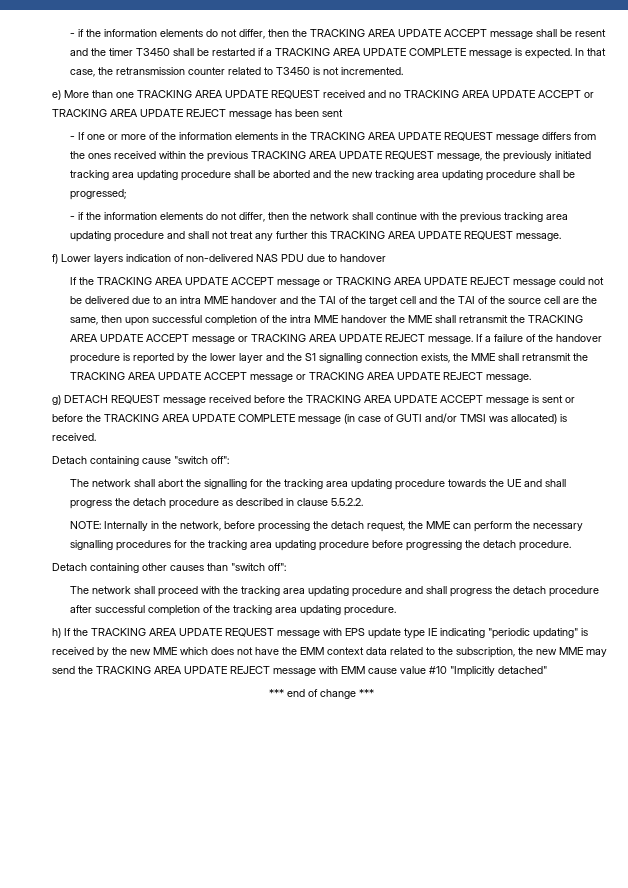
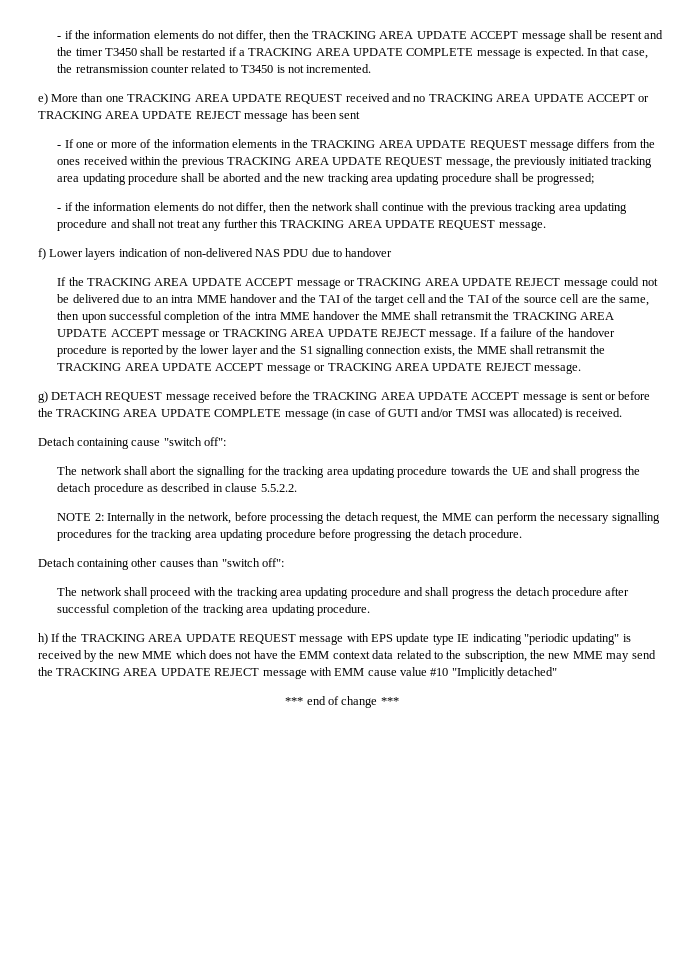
- NOTE: Internally in the network, before processing the detach request, the MME can perform the necessary signalling procedures for the tracking area updating procedure before progressing the detach procedure.
+ NOTE 2: Internally in the network, before processing the detach request, the MME can perform the necessary signalling procedures for the tracking area updating procedure before progressing the detach procedure.

